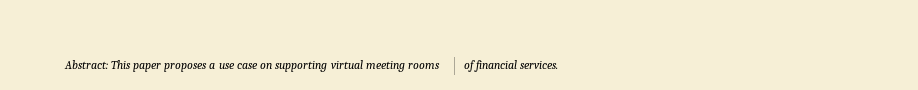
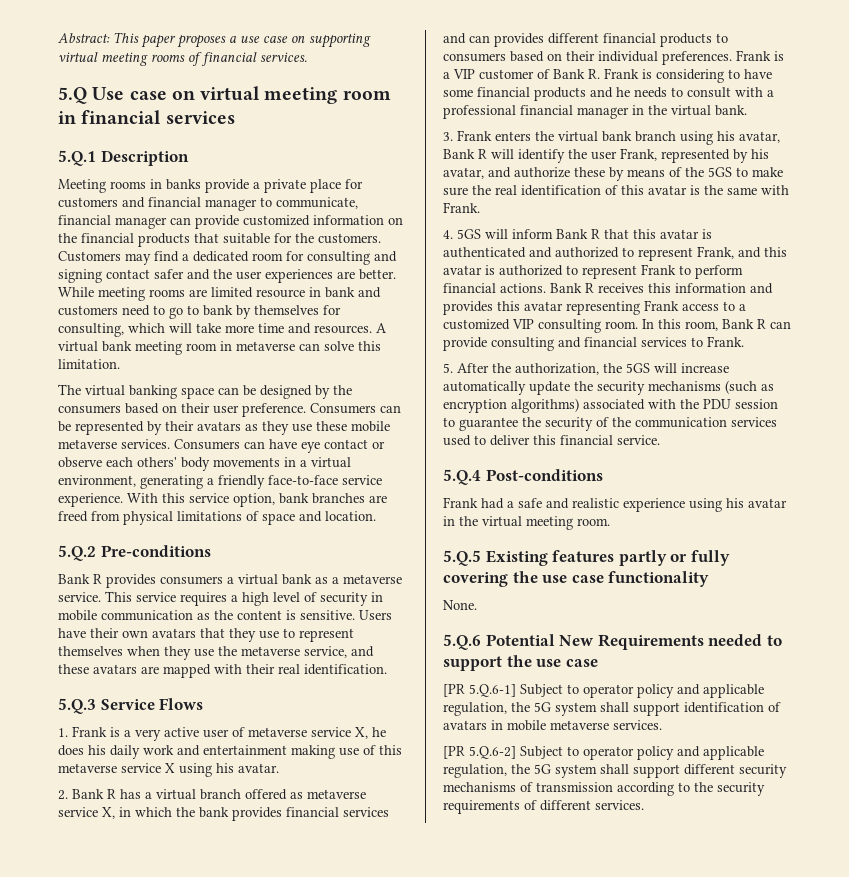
+ 5.Q Use case on virtual meeting room in financial services
+ 5.Q.1 Description
+ Meeting rooms in banks provide a private place for customers and financial manager to communicate, financial manager can provide customized information on the financial products that suitable for the customers. Customers may find a dedicated room for consulting and signing contact safer and the user experiences are better. While meeting rooms are limited resource in bank and customers need to go to bank by themselves for consulting, which will take more time and resources. A virtual bank meeting room in metaverse can solve this limitation.
+ The virtual banking space can be designed by the consumers based on their user preference. Consumers can be represented by their avatars as they use these mobile metaverse services. Consumers can have eye contact or observe each others' body movements in a virtual environment, generating a friendly face-to-face service experience. With this service option, bank branches are freed from physical limitations of space and location.
+ 5.Q.2 Pre-conditions
+ Bank R provides consumers a virtual bank as a metaverse service. This service requires a high level of security in mobile communication as the content is sensitive. Users have their own avatars that they use to represent themselves when they use the metaverse service, and these avatars are mapped with their real identification.
+ 5.Q.3 Service Flows
+ 1. Frank is a very active user of metaverse service X, he does his daily work and entertainment making use of this metaverse service X using his avatar.
+ 2. Bank R has a virtual branch offered as metaverse service X, in which the bank provides financial services and can provides different financial products to consumers based on their individual preferences. Frank is a VIP customer of Bank R. Frank is considering to have some financial products and he needs to consult with a professional financial manager in the virtual bank.
+ 3. Frank enters the virtual bank branch using his avatar, Bank R will identify the user Frank, represented by his avatar, and authorize these by means of the 5GS to make sure the real identification of this avatar is the same with Frank.
+ 4. 5GS will inform Bank R that this avatar is authenticated and authorized to represent Frank, and this avatar is authorized to represent Frank to perform financial actions. Bank R receives this information and provides this avatar representing Frank access to a customized VIP consulting room. In this room, Bank R can provide consulting and financial services to Frank.
+ 5. After the authorization, the 5GS will increase automatically update the security mechanisms (such as encryption algorithms) associated with the PDU session to guarantee the security of the communication services used to deliver this financial service.
+ 5.Q.4 Post-conditions
+ Frank had a safe and realistic experience using his avatar in the virtual meeting room.
+ 5.Q.5 Existing features partly or fully covering the use case functionality
+ None.
+ 5.Q.6 Potential New Requirements needed to support the use case
+ [PR 5.Q.6-1] Subject to operator policy and applicable regulation, the 5G system shall support identification of avatars in mobile metaverse services.
+ [PR 5.Q.6-2] Subject to operator policy and applicable regulation, the 5G system shall support different security mechanisms of transmission according to the security requirements of different services.

